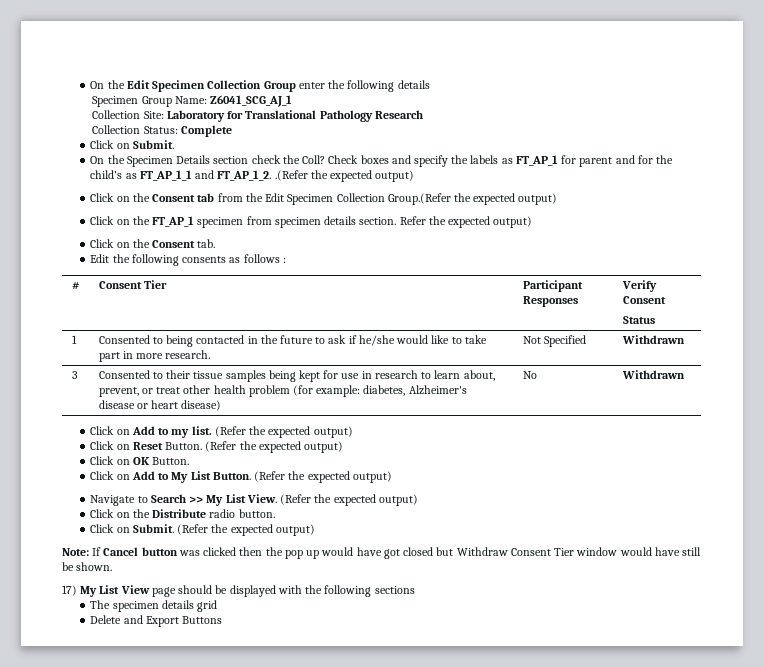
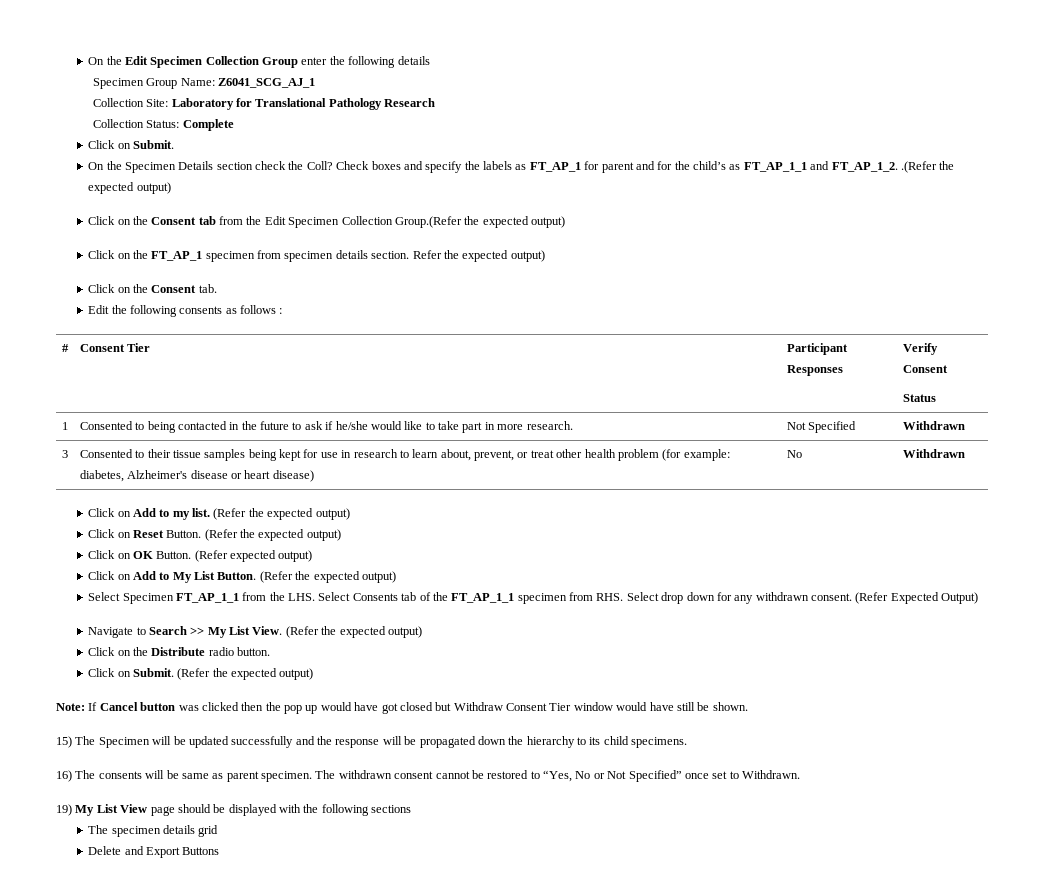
+ (Refer expected output)
+ Select Specimen FT_AP_1_1 from the LHS. Select Consents tab of the FT_AP_1_1 specimen from RHS. Select drop down for any withdrawn consent. (Refer Expected Output)
- 17) My List View page should be displayed with the following sections
+ 15) The Specimen will be updated successfully and the response will be propagated down the hierarchy to its child specimens.
+ 16) The consents will be same as parent specimen. The withdrawn consent cannot be restored to “Yes, No or Not Specified” once set to Withdrawn.
+ 19) My List View page should be displayed with the following sections

